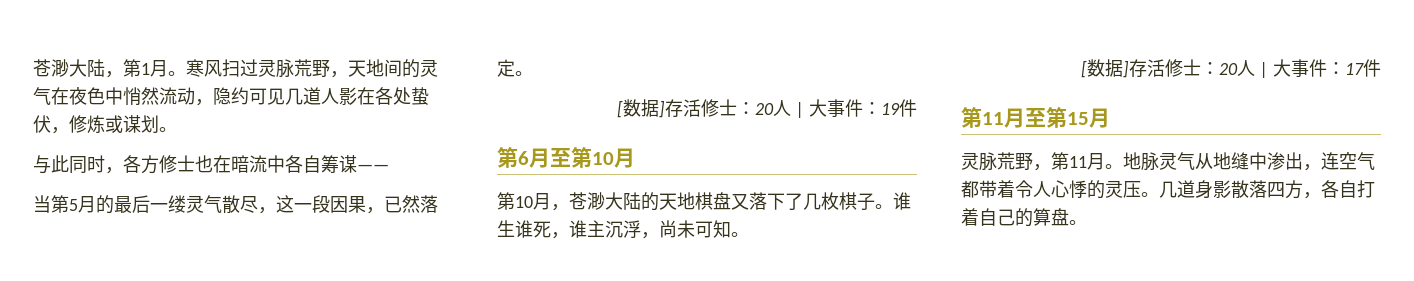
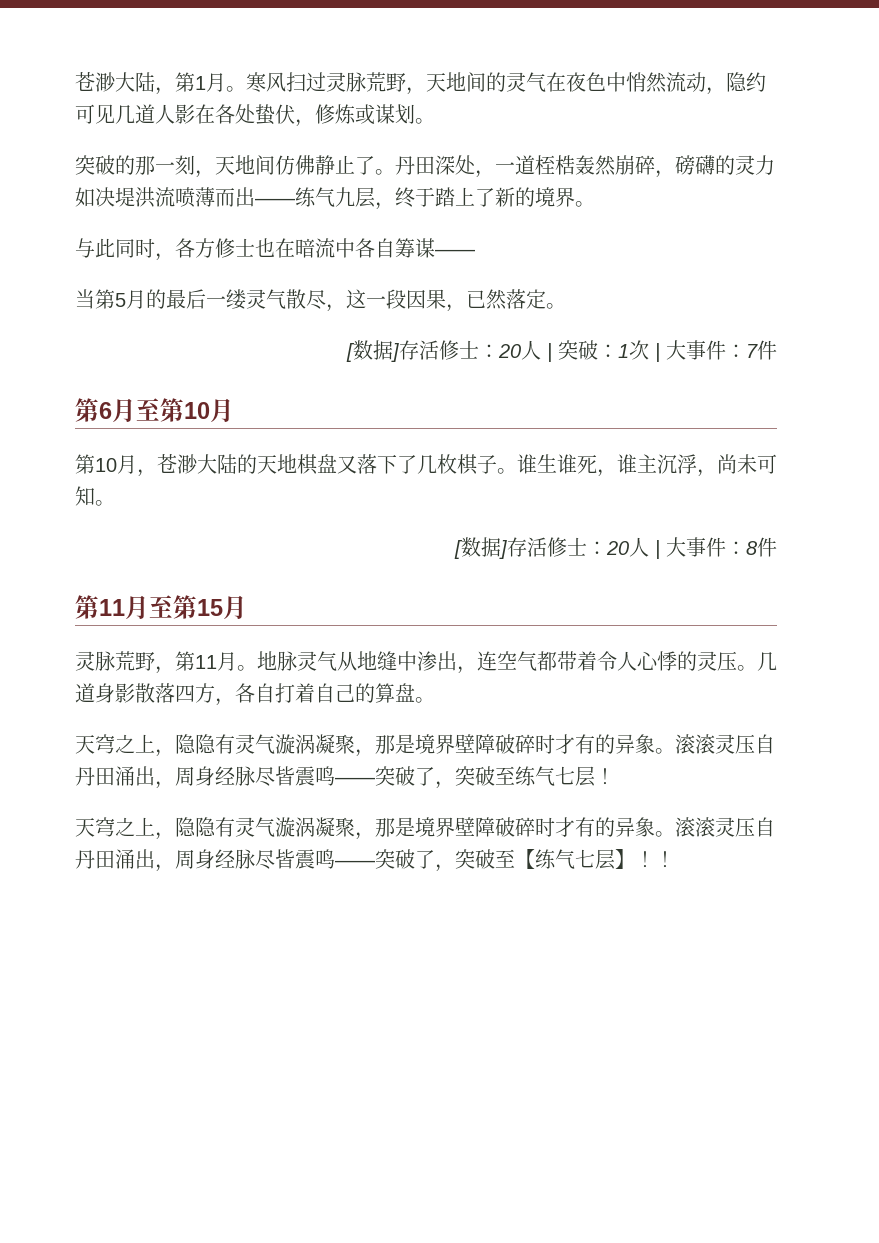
+ 突破的那一刻，天地间仿佛静止了。丹田深处，一道桎梏轰然崩碎，磅礴的灵力如决堤洪流喷薄而出——练气九层，终于踏上了新的境界。
- [数据]存活修士：20人 | 大事件：19件
+ [数据]存活修士：20人 | 突破：1次 | 大事件：7件
- [数据]存活修士：20人 | 大事件：17件
+ [数据]存活修士：20人 | 大事件：8件
+ 天穹之上，隐隐有灵气漩涡凝聚，那是境界壁障破碎时才有的异象。滚滚灵压自丹田涌出，周身经脉尽皆震鸣——突破了，突破至练气七层！
+ 天穹之上，隐隐有灵气漩涡凝聚，那是境界壁障破碎时才有的异象。滚滚灵压自丹田涌出，周身经脉尽皆震鸣——突破了，突破至【练气七层】！！

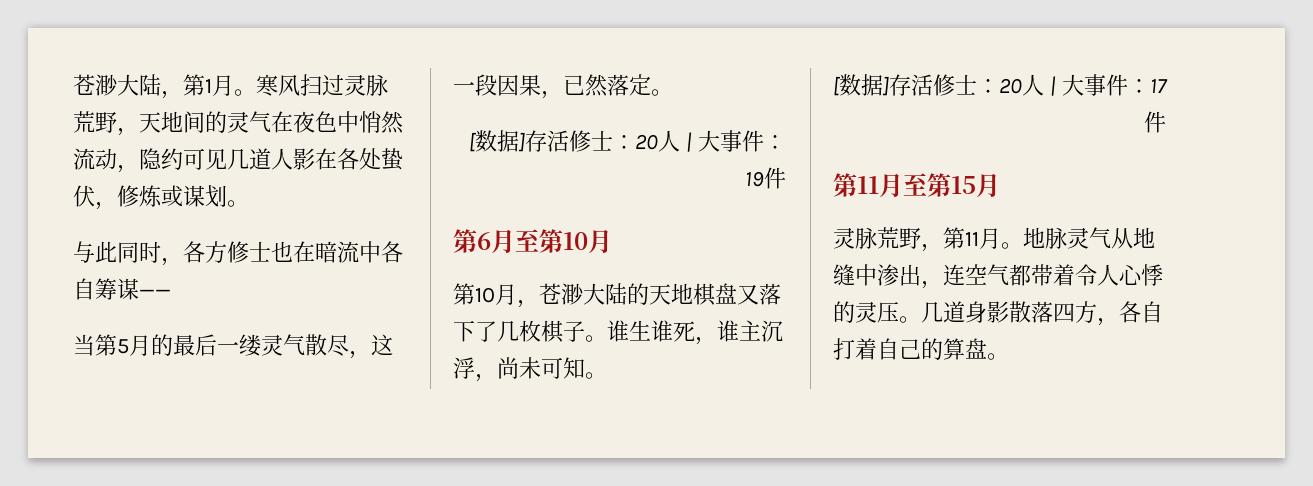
- 突破的那一刻，天地间仿佛静止了。丹田深处，一道桎梏轰然崩碎，磅礴的灵力如决堤洪流喷薄而出——练气九层，终于踏上了新的境界。
- [数据]存活修士：20人 | 突破：1次 | 大事件：7件
+ [数据]存活修士：20人 | 大事件：19件
- [数据]存活修士：20人 | 大事件：8件
+ [数据]存活修士：20人 | 大事件：17件
- 天穹之上，隐隐有灵气漩涡凝聚，那是境界壁障破碎时才有的异象。滚滚灵压自丹田涌出，周身经脉尽皆震鸣——突破了，突破至练气七层！
- 天穹之上，隐隐有灵气漩涡凝聚，那是境界壁障破碎时才有的异象。滚滚灵压自丹田涌出，周身经脉尽皆震鸣——突破了，突破至【练气七层】！！

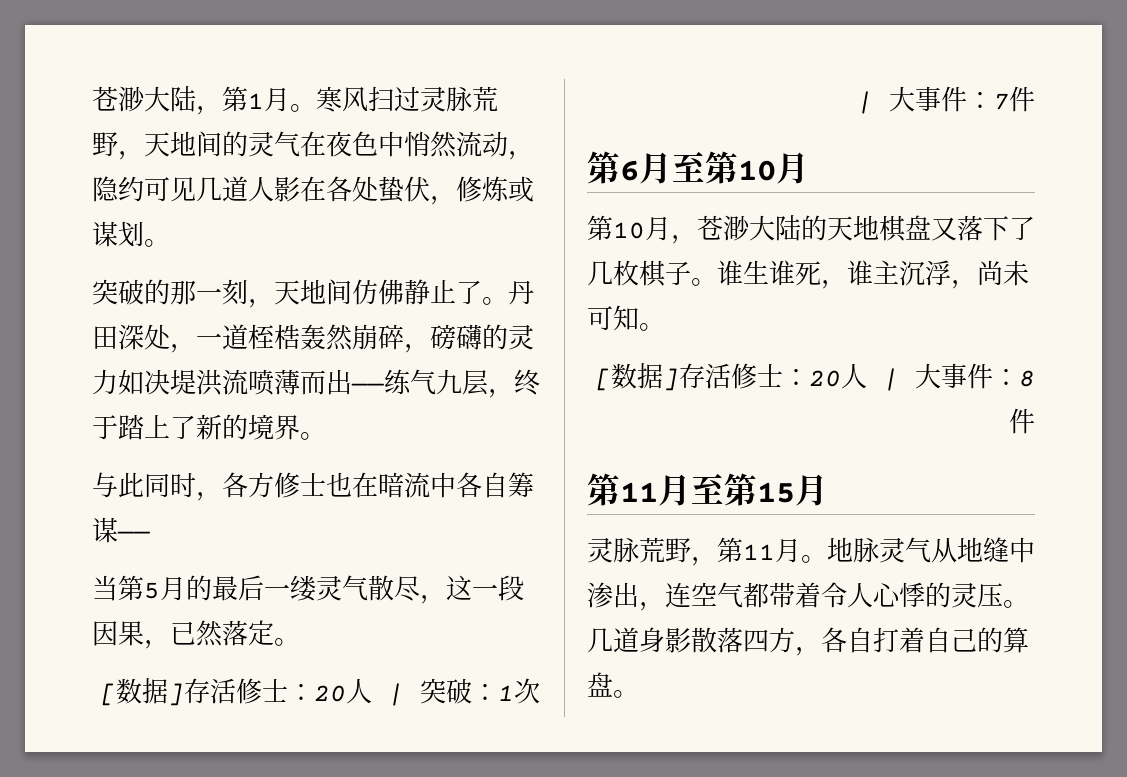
+ 突破的那一刻，天地间仿佛静止了。丹田深处，一道桎梏轰然崩碎，磅礴的灵力如决堤洪流喷薄而出——练气九层，终于踏上了新的境界。
- [数据]存活修士：20人 | 大事件：19件
+ [数据]存活修士：20人 | 突破：1次 | 大事件：7件
- [数据]存活修士：20人 | 大事件：17件
+ [数据]存活修士：20人 | 大事件：8件

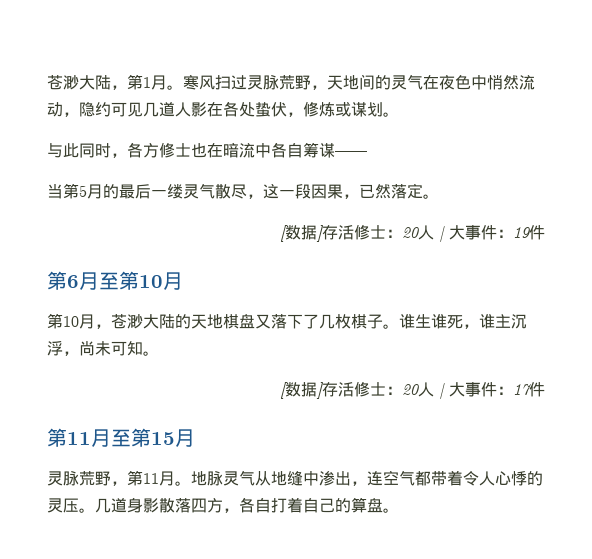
- 突破的那一刻，天地间仿佛静止了。丹田深处，一道桎梏轰然崩碎，磅礴的灵力如决堤洪流喷薄而出——练气九层，终于踏上了新的境界。
- [数据]存活修士：20人 | 突破：1次 | 大事件：7件
+ [数据]存活修士：20人 | 大事件：19件
- [数据]存活修士：20人 | 大事件：8件
+ [数据]存活修士：20人 | 大事件：17件

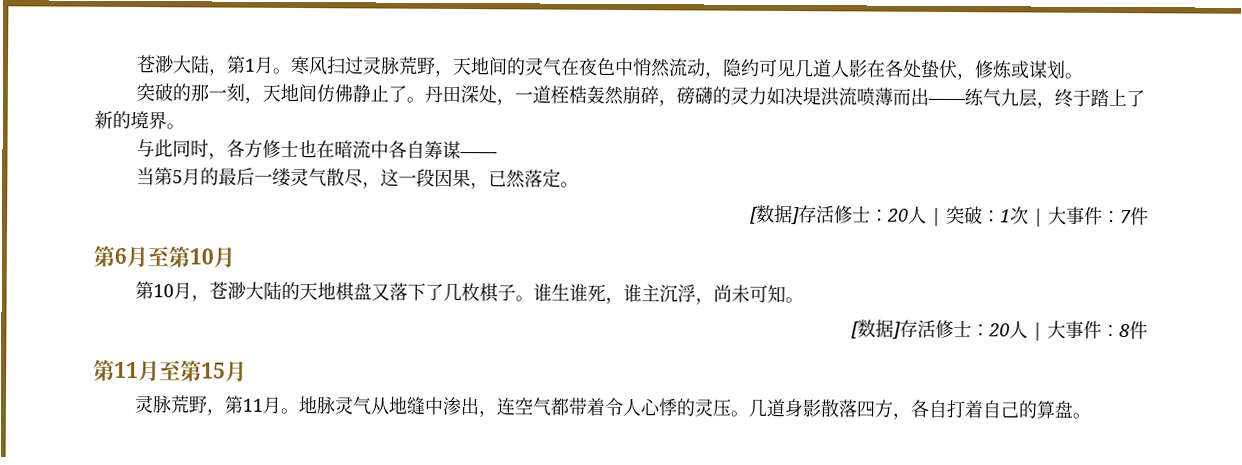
+ 突破的那一刻，天地间仿佛静止了。丹田深处，一道桎梏轰然崩碎，磅礴的灵力如决堤洪流喷薄而出——练气九层，终于踏上了新的境界。
- [数据]存活修士：20人 | 大事件：19件
+ [数据]存活修士：20人 | 突破：1次 | 大事件：7件
- [数据]存活修士：20人 | 大事件：17件
+ [数据]存活修士：20人 | 大事件：8件

